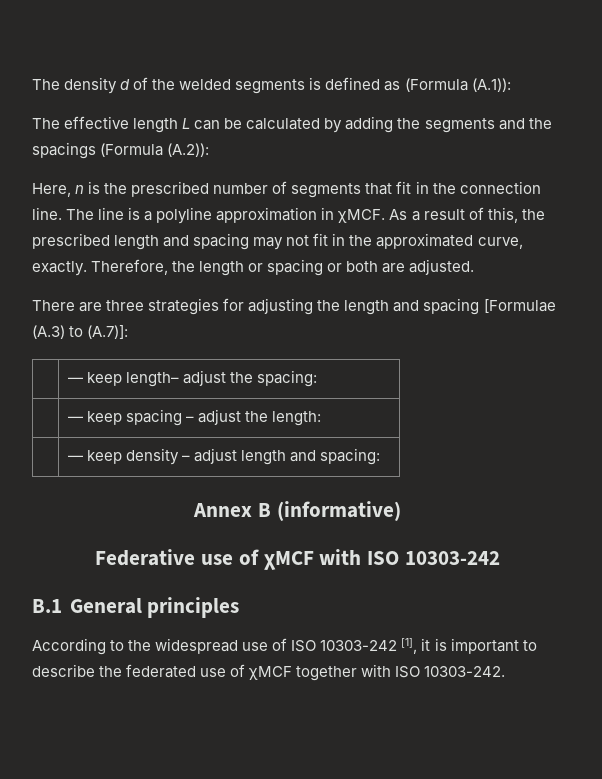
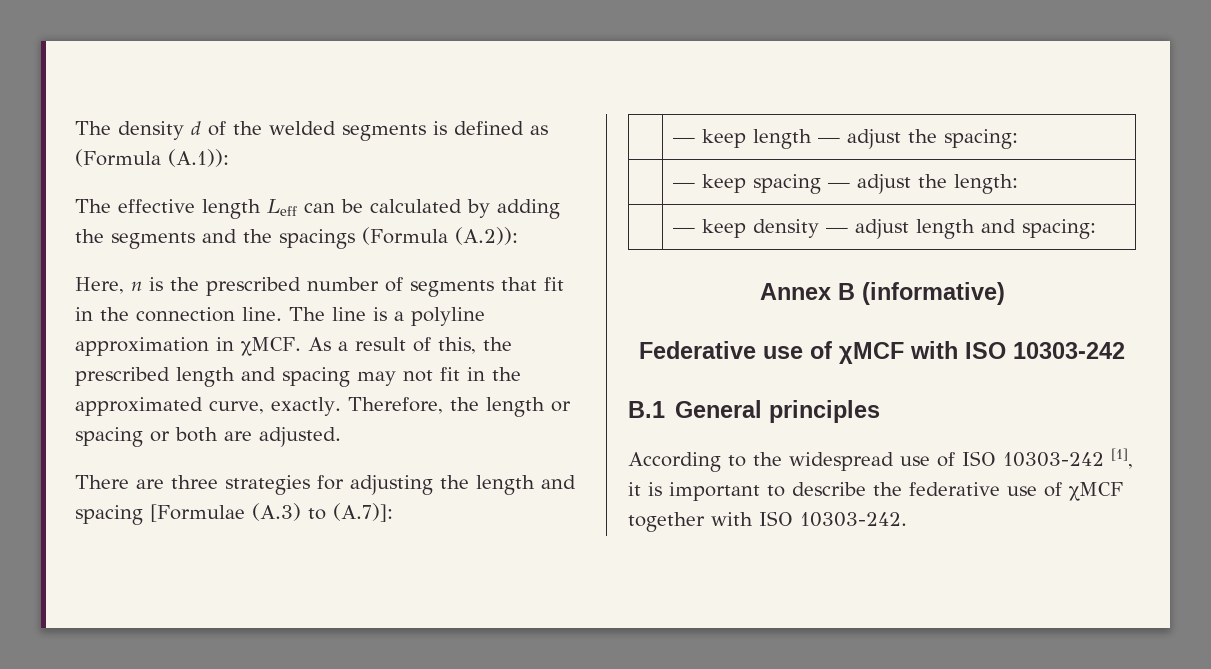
- The effective length L can be calculated by adding the segments and the spacings (Formula (A.2)):
+ The effective length Leff can be calculated by adding the segments and the spacings (Formula (A.2)):
- | — keep length– adjust the spacing:
+ | — keep length — adjust the spacing:
- | — keep spacing – adjust the length:
+ | — keep spacing — adjust the length:
- | — keep density – adjust length and spacing:
+ | — keep density — adjust length and spacing:
- According to the widespread use of ISO 10303-242 [1], it is important to describe the federated use of χMCF together with ISO 10303-242.
+ According to the widespread use of ISO 10303-242 [1], it is important to describe the federative use of χMCF together with ISO 10303-242.

